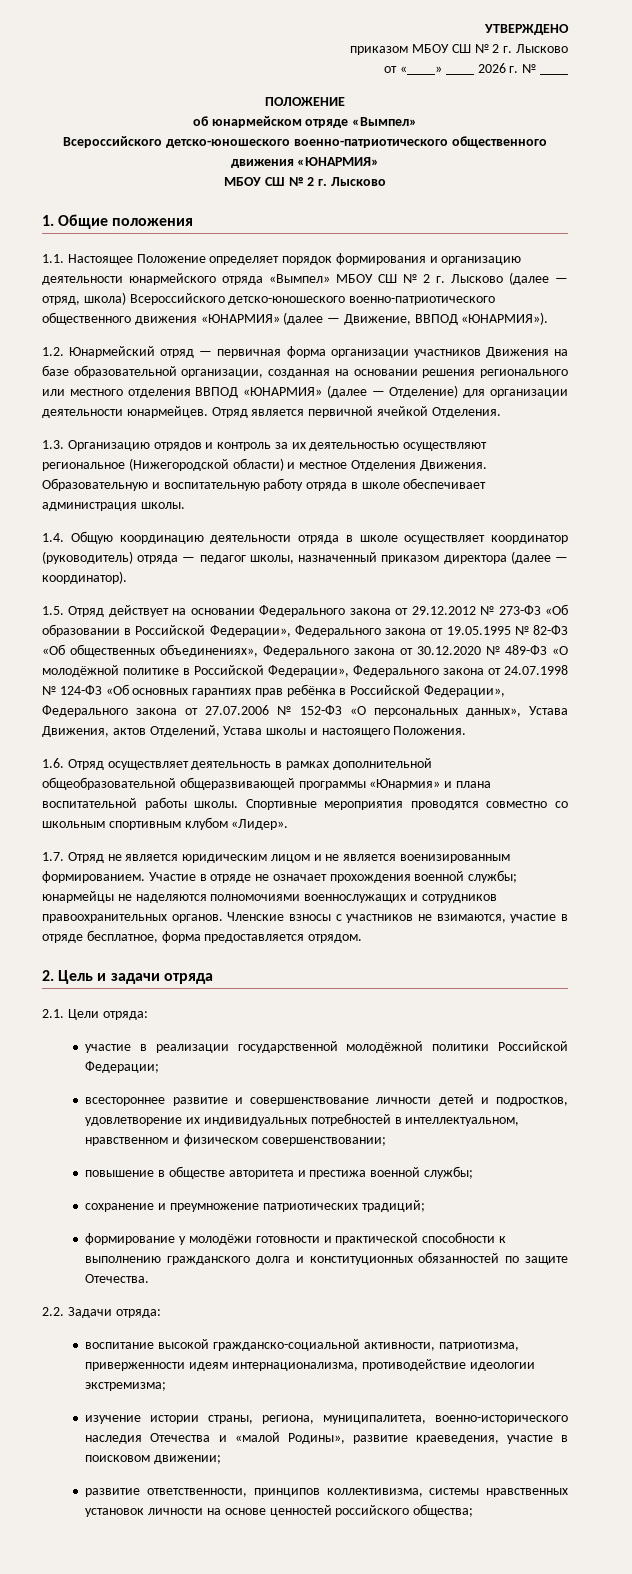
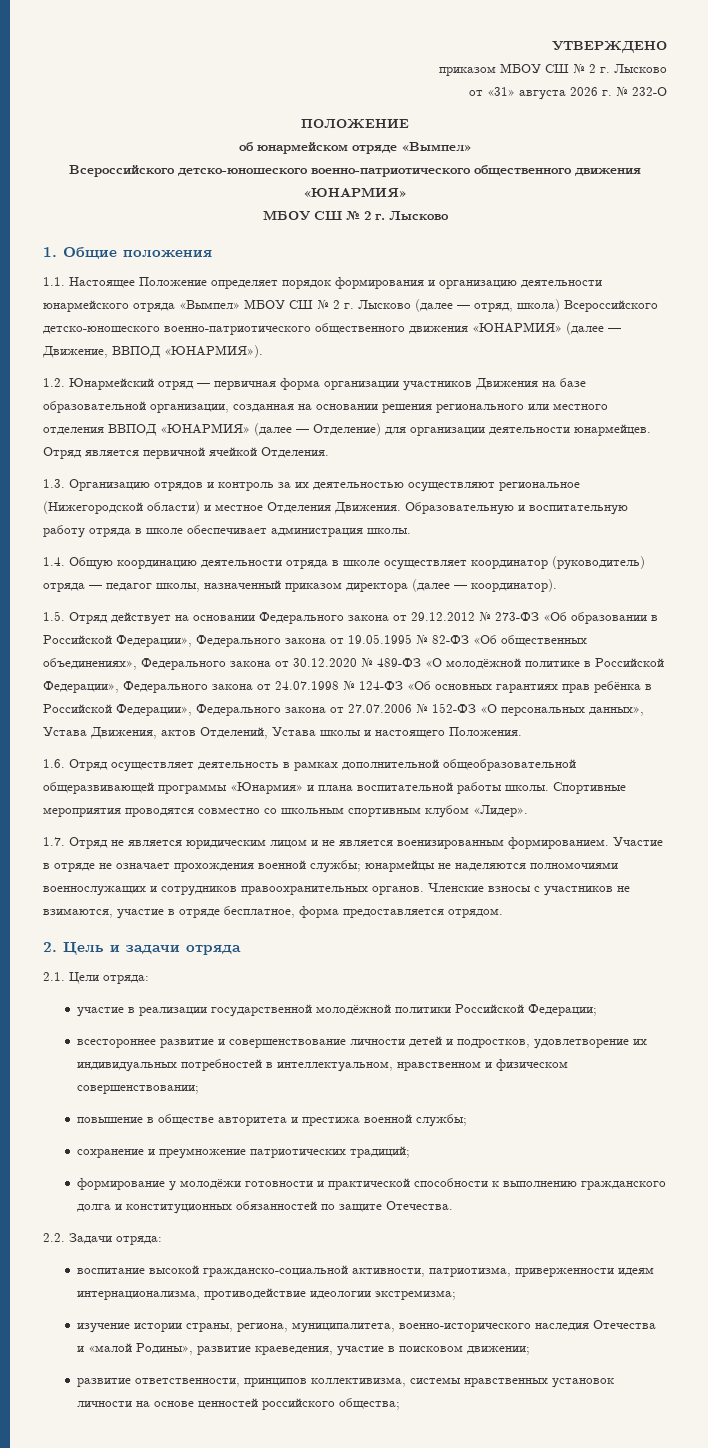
- от «____» ____ 2026 г. № ____
+ от «31» августа 2026 г. № 232-О

